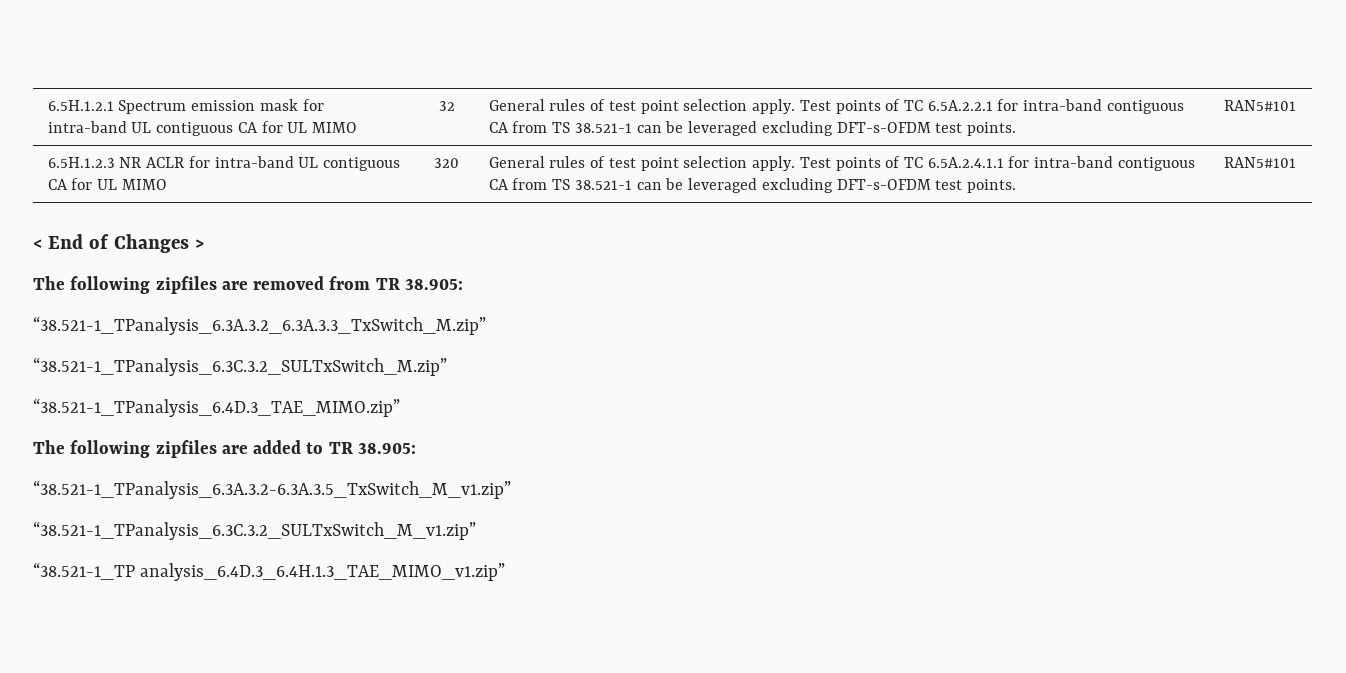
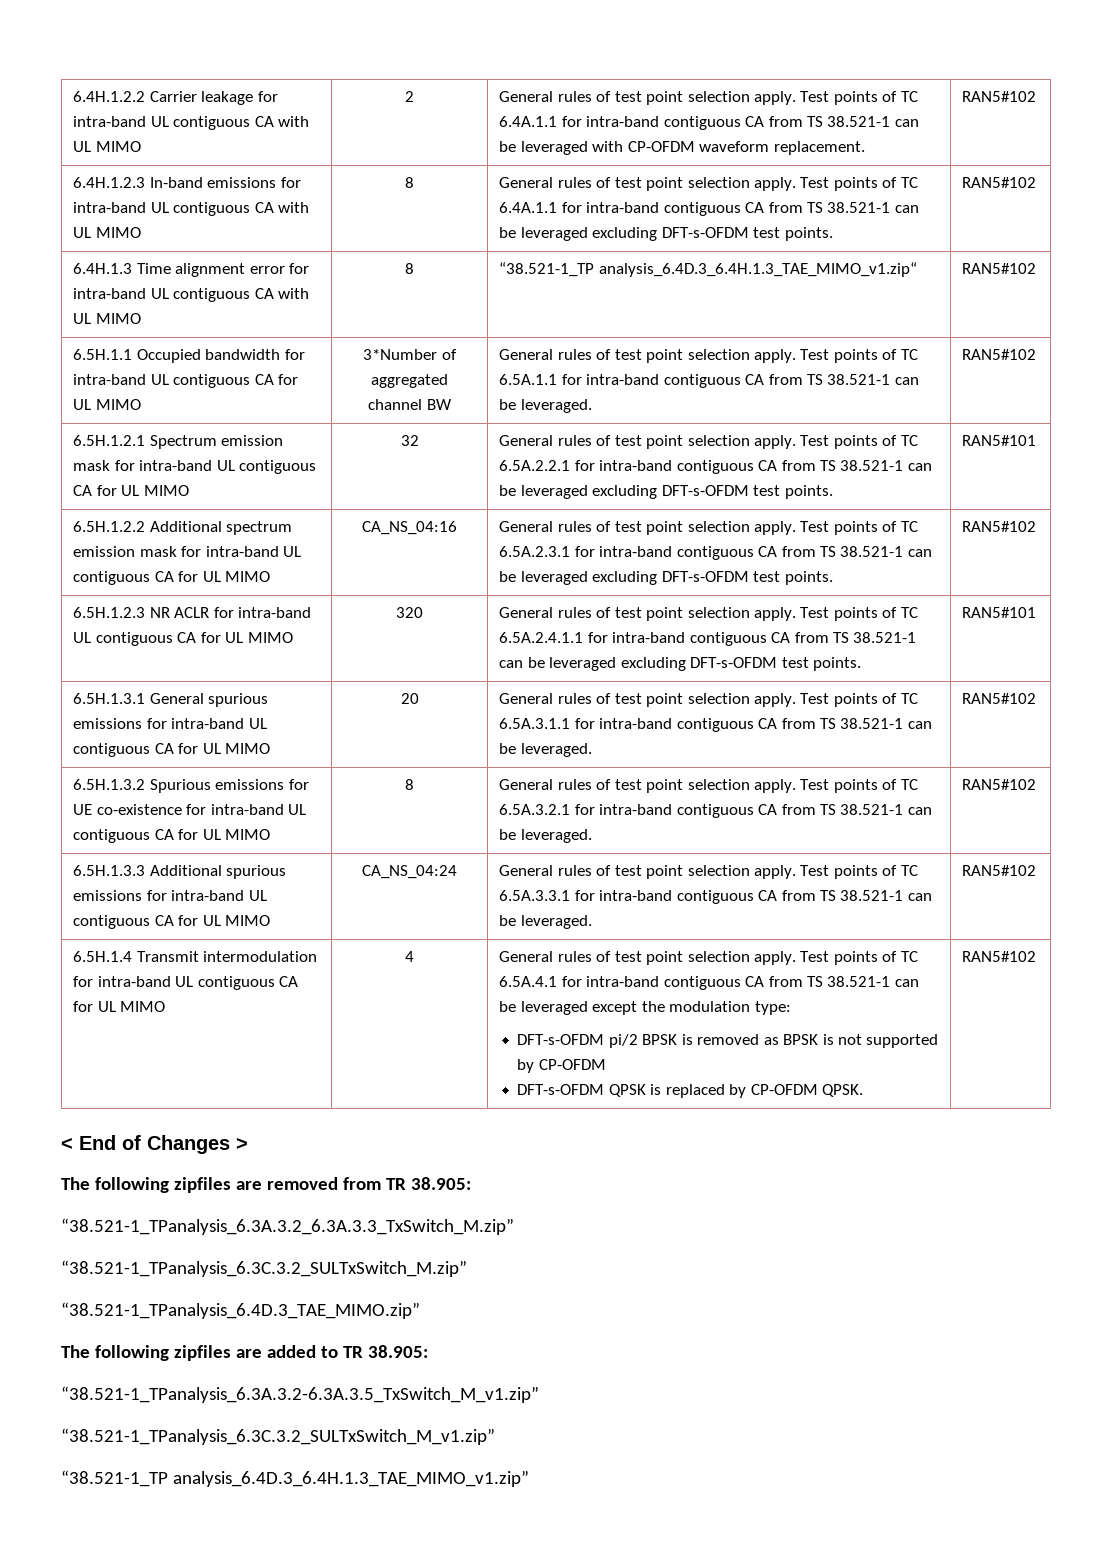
+ 6.4H.1.2.2 Carrier leakage for intra-band UL contiguous CA with UL MIMO | 2 | General rules of test point selection apply. Test points of TC 6.4A.1.1 for intra-band contiguous CA from TS 38.521-1 can be leveraged with CP-OFDM waveform replacement. | RAN5#102
+ 6.4H.1.2.3 In-band emissions for intra-band UL contiguous CA with UL MIMO | 8 | General rules of test point selection apply. Test points of TC 6.4A.1.1 for intra-band contiguous CA from TS 38.521-1 can be leveraged excluding DFT-s-OFDM test points. | RAN5#102
+ 6.4H.1.3 Time alignment error for intra-band UL contiguous CA with UL MIMO | 8 | “38.521-1_TP analysis_6.4D.3_6.4H.1.3_TAE_MIMO_v1.zip“ | RAN5#102
+ 6.5H.1.1 Occupied bandwidth for intra-band UL contiguous CA for UL MIMO | 3*Number of aggregated channel BW | General rules of test point selection apply. Test points of TC 6.5A.1.1 for intra-band contiguous CA from TS 38.521-1 can be leveraged. | RAN5#102
+ 6.5H.1.2.2 Additional spectrum emission mask for intra-band UL contiguous CA for UL MIMO | CA_NS_04:16 | General rules of test point selection apply. Test points of TC 6.5A.2.3.1 for intra-band contiguous CA from TS 38.521-1 can be leveraged excluding DFT-s-OFDM test points. | RAN5#102
+ 6.5H.1.3.1 General spurious emissions for intra-band UL contiguous CA for UL MIMO | 20 | General rules of test point selection apply. Test points of TC 6.5A.3.1.1 for intra-band contiguous CA from TS 38.521-1 can be leveraged. | RAN5#102
+ 6.5H.1.3.2 Spurious emissions for UE co-existence for intra-band UL contiguous CA for UL MIMO | 8 | General rules of test point selection apply. Test points of TC 6.5A.3.2.1 for intra-band contiguous CA from TS 38.521-1 can be leveraged. | RAN5#102
+ 6.5H.1.3.3 Additional spurious emissions for intra-band UL contiguous CA for UL MIMO | CA_NS_04:24 | General rules of test point selection apply. Test points of TC 6.5A.3.3.1 for intra-band contiguous CA from TS 38.521-1 can be leveraged. | RAN5#102
+ 6.5H.1.4 Transmit intermodulation for intra-band UL contiguous CA for UL MIMO | 4 | General rules of test point selection apply. Test points of TC 6.5A.4.1 for intra-band contiguous CA from TS 38.521-1 can be leveraged except the modulation type:
+ DFT-s-OFDM pi/2 BPSK is removed as BPSK is not supported by CP-OFDM
+ DFT-s-OFDM QPSK is replaced by CP-OFDM QPSK. | RAN5#102

